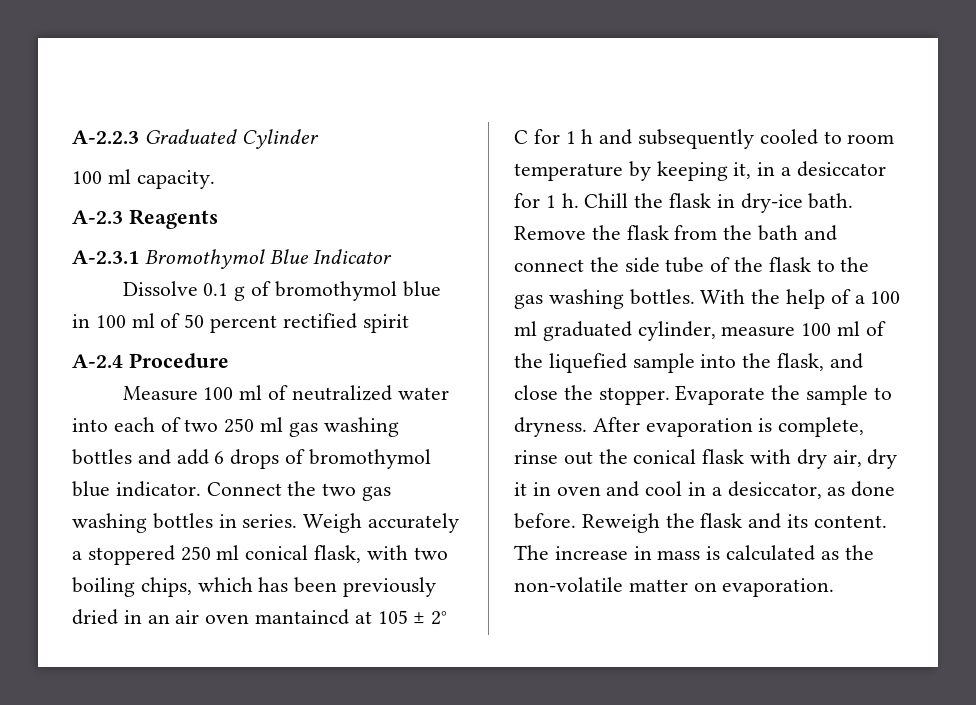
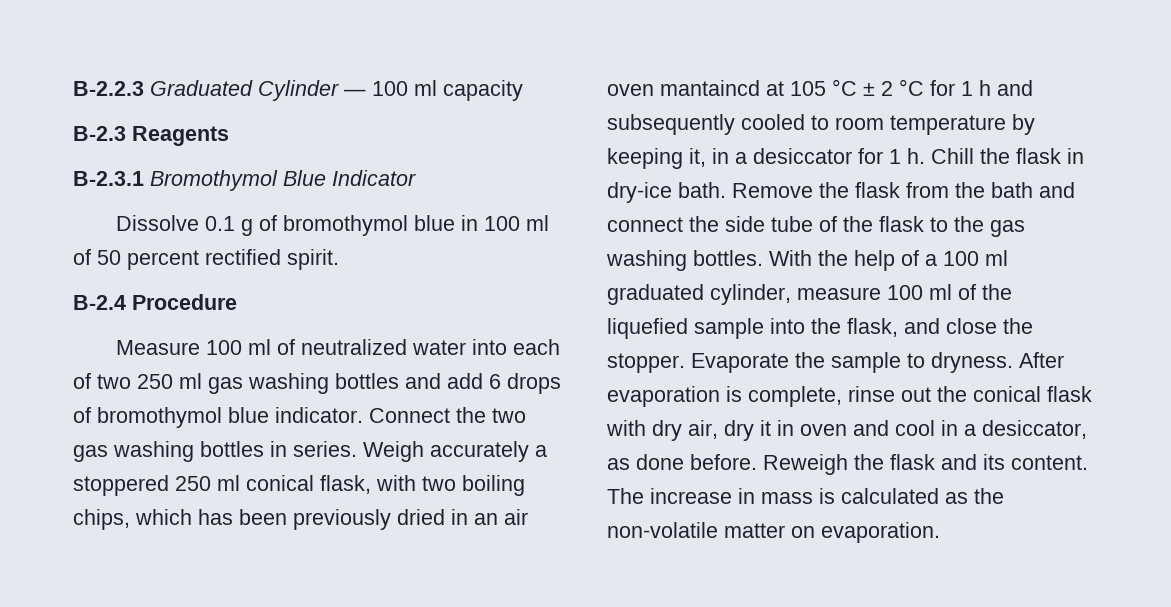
- A-2.2.3 Graduated Cylinder
- 100 ml capacity.
- A-2.3 Reagents
+ B-2.2.3 Graduated Cylinder — 100 ml capacity
+ B-2.3 Reagents
- A-2.3.1 Bromothymol Blue Indicator
+ B-2.3.1 Bromothymol Blue Indicator
- Dissolve 0.1 g of bromothymol blue in 100 ml of 50 percent rectified spirit
- A-2.4 Procedure
+ Dissolve 0.1 g of bromothymol blue in 100 ml of 50 percent rectified spirit.
+ B-2.4 Procedure
- Weigh accurately a stoppered 250 ml conical flask, with two boiling chips, which has been previously dried in an air oven mantaincd at 105 ± 2° C for 1 h and subsequently cooled to room temperature by keeping it, in a desiccator for 1 h.
+ Weigh accurately a stoppered 250 ml conical flask, with two boiling chips, which has been previously dried in an air oven mantaincd at 105 °C ± 2 °C for 1 h and subsequently cooled to room temperature by keeping it, in a desiccator for 1 h.

